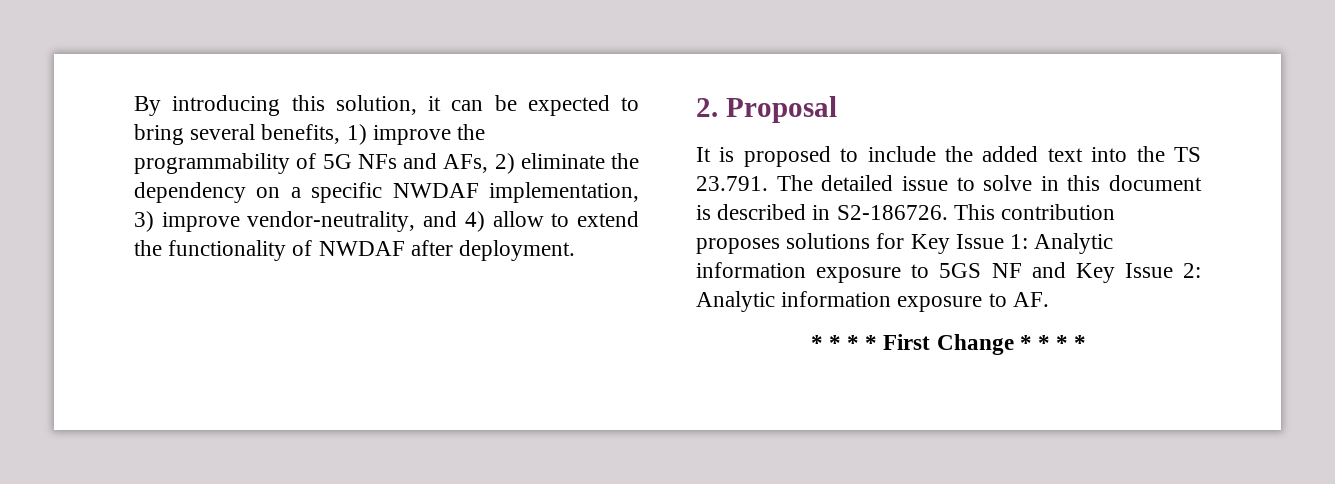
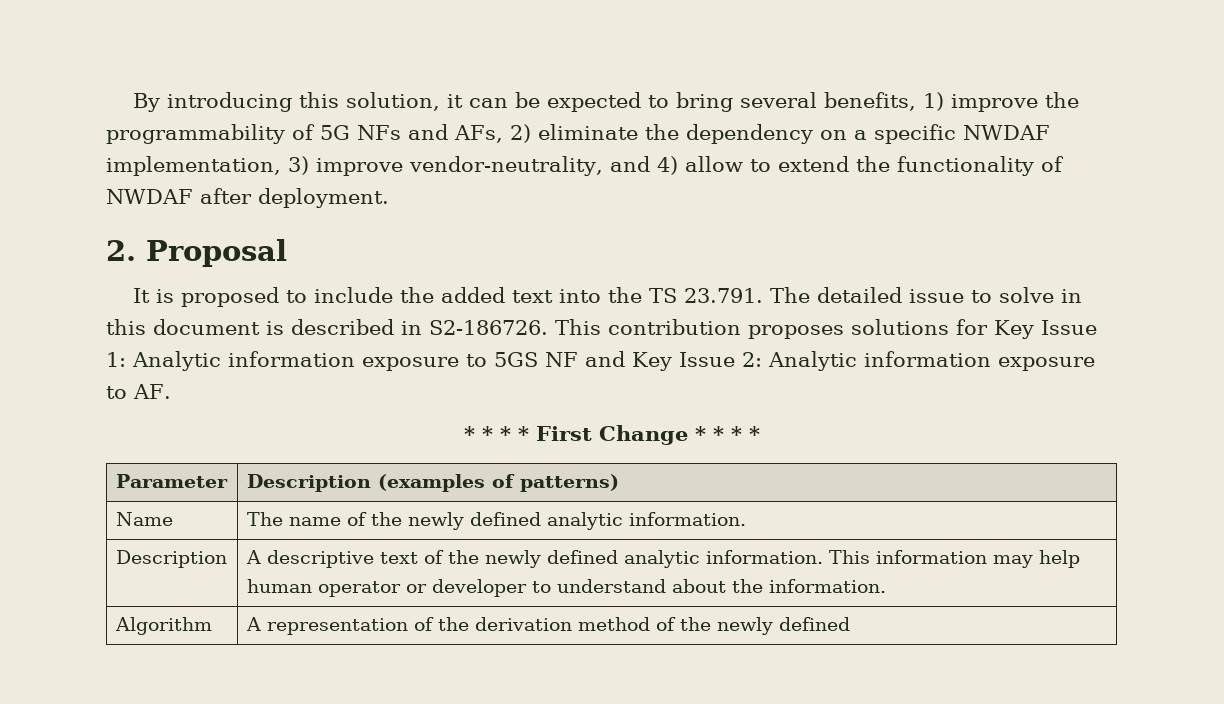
+ Parameter | Description (examples of patterns)
+ Name | The name of the newly defined analytic information.
+ Description | A descriptive text of the newly defined analytic information. This information may help human operator or developer to understand about the information.
+ Algorithm | A representation of the derivation method of the newly defined

